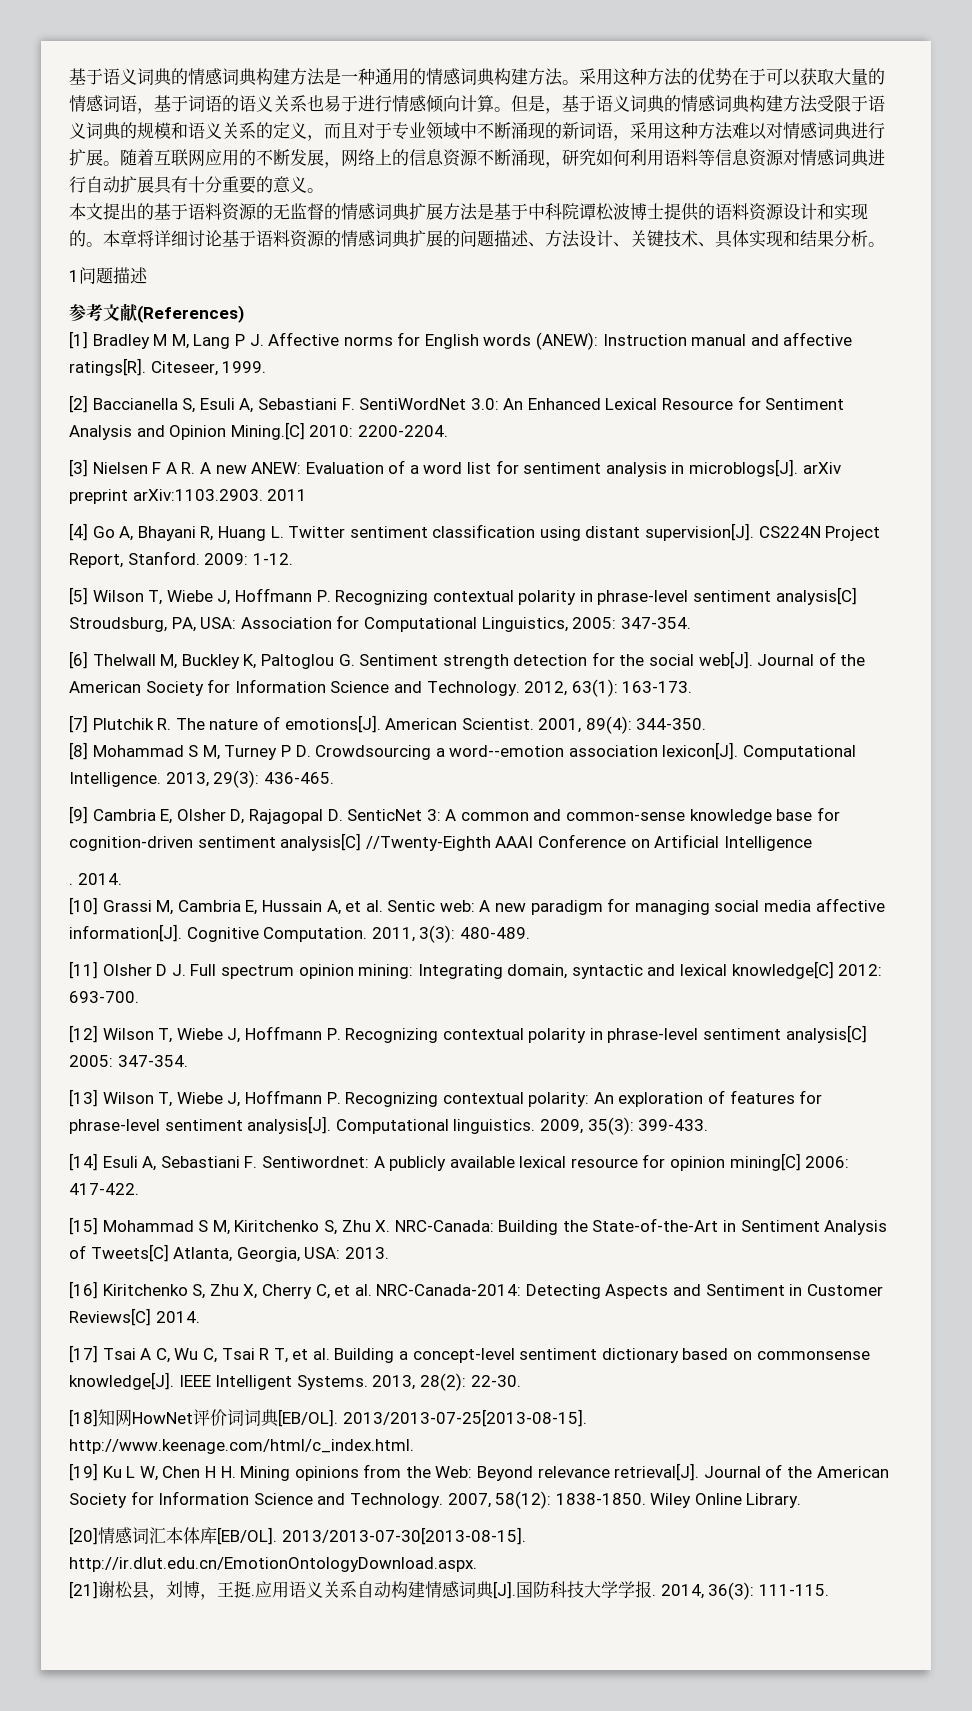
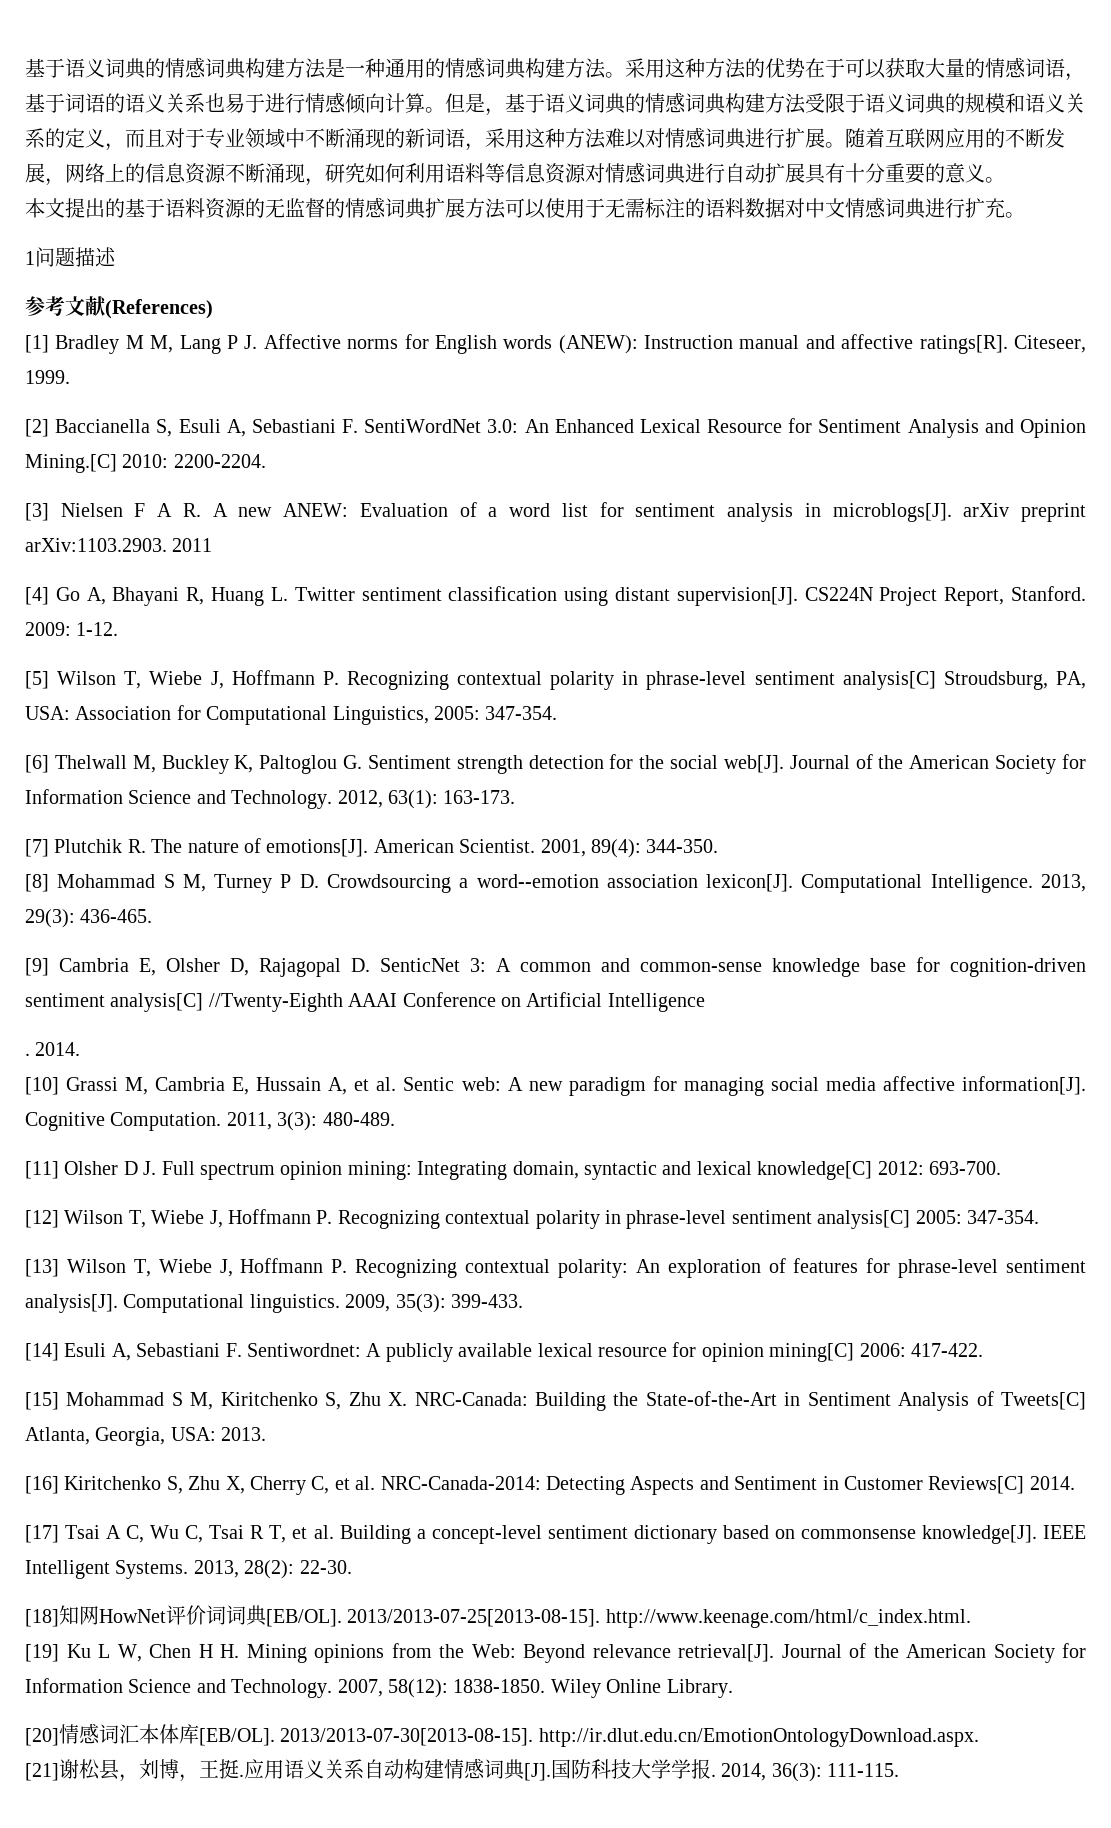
- 本文提出的基于语料资源的无监督的情感词典扩展方法是基于中科院谭松波博士提供的语料资源设计和实现的。本章将详细讨论基于语料资源的情感词典扩展的问题描述、方法设计、关键技术、具体实现和结果分析。
+ 本文提出的基于语料资源的无监督的情感词典扩展方法可以使用于无需标注的语料数据对中文情感词典进行扩充。

